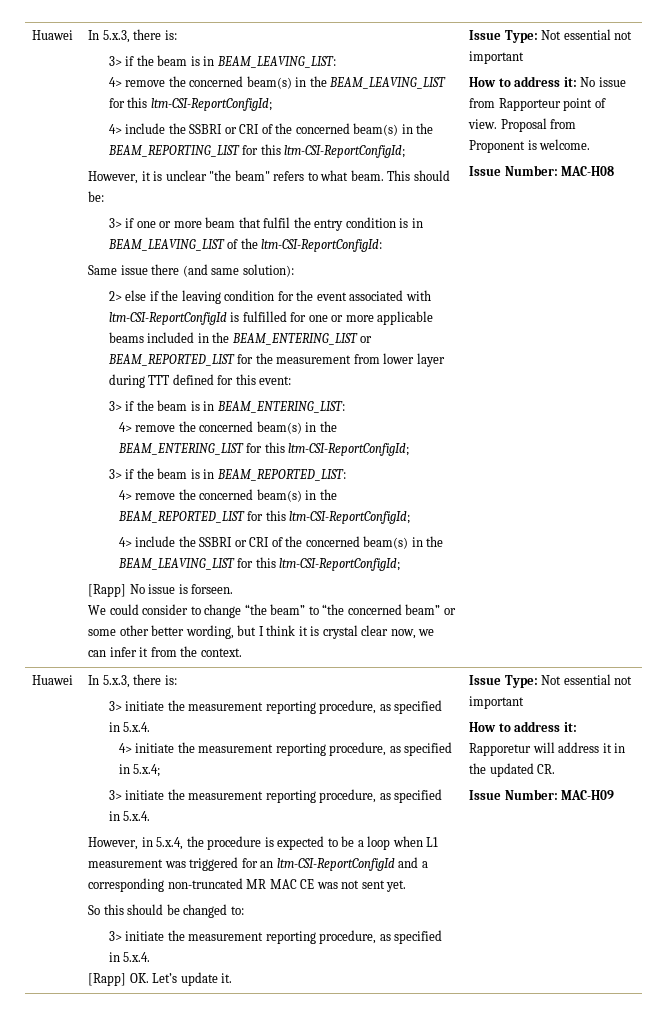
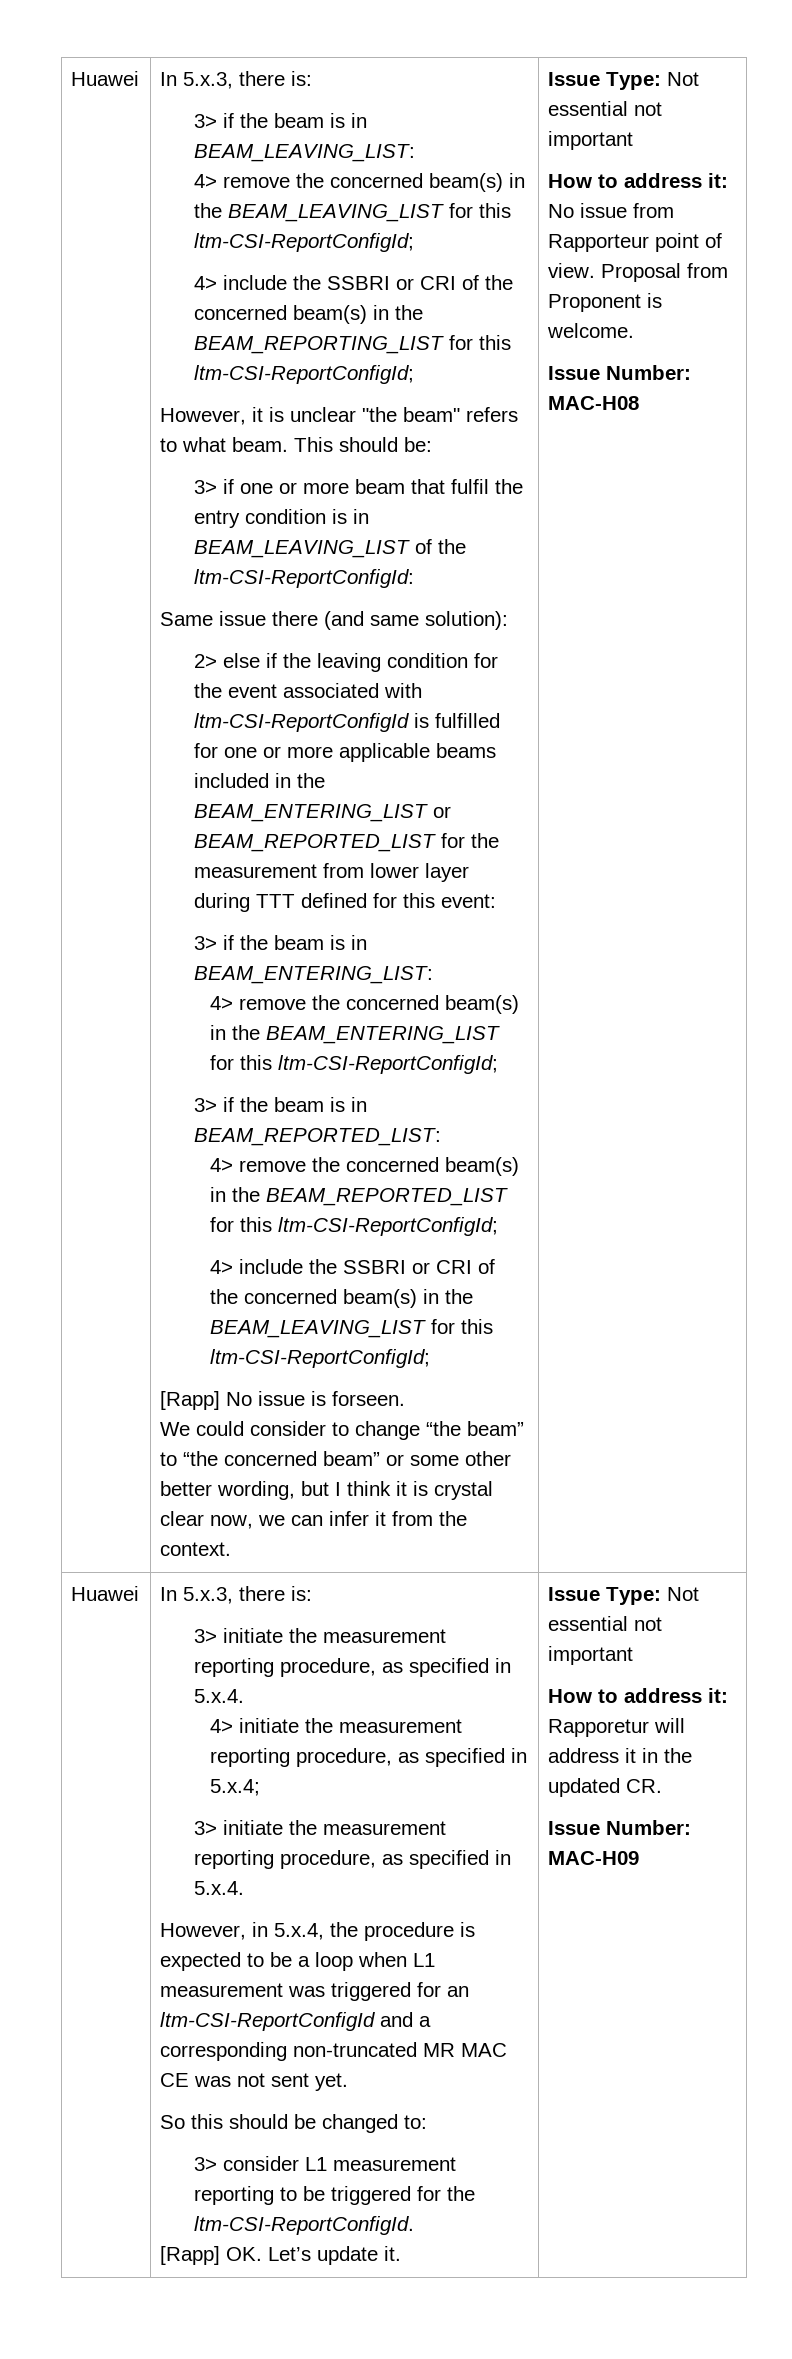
  So this should be changed to:
- 3> initiate the measurement reporting procedure, as specified in 5.x.4.
+ 3> consider L1 measurement reporting to be triggered for the ltm-CSI-ReportConfigId.

